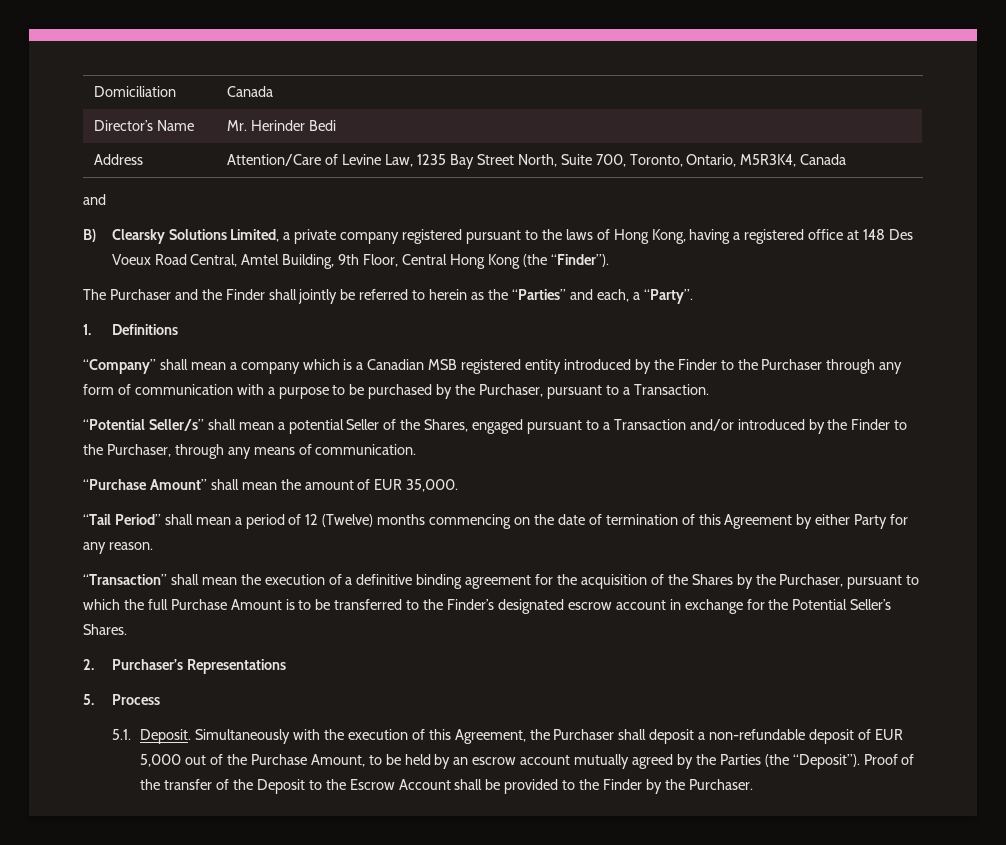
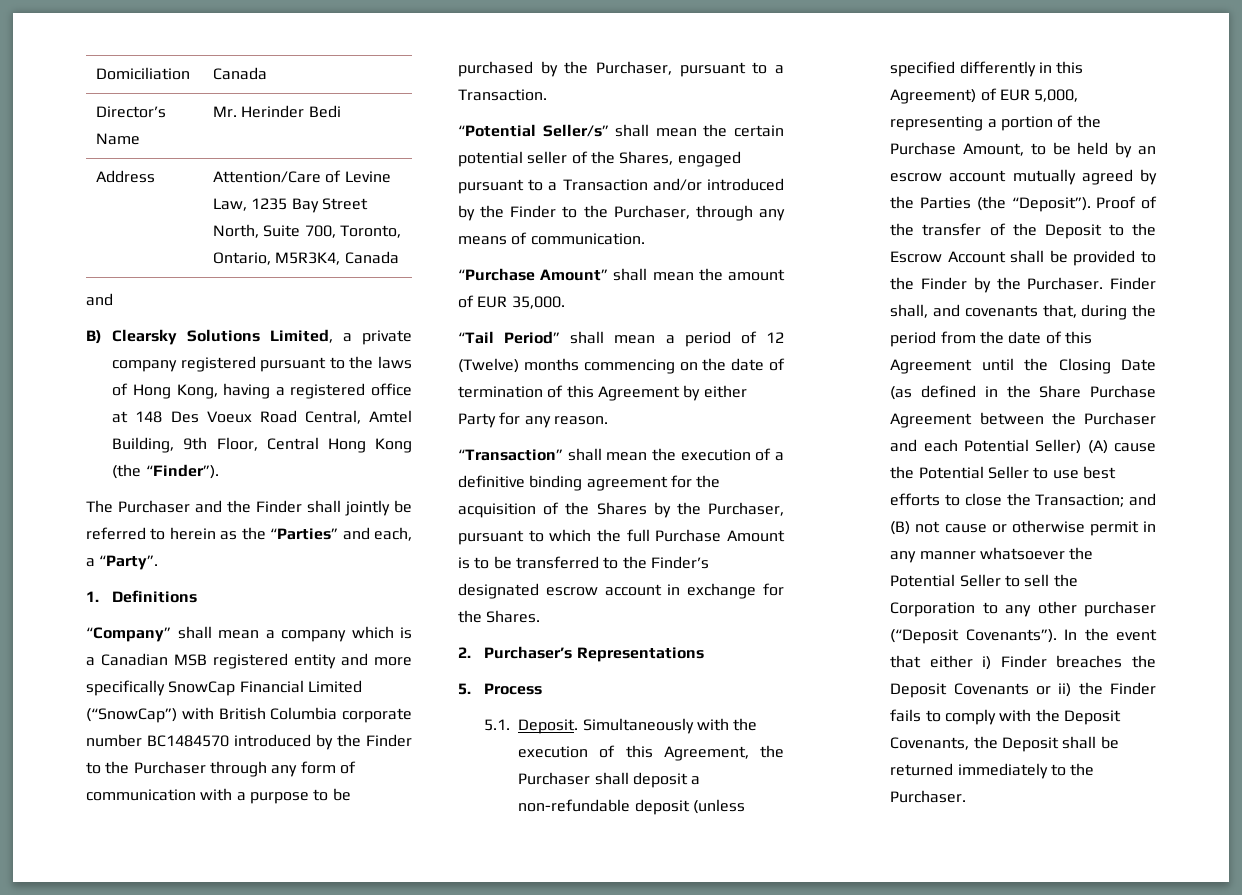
- “Company” shall mean a company which is a Canadian MSB registered entity introduced by the Finder to the Purchaser through any form of communication with a purpose to be purchased by the Purchaser, pursuant to a Transaction.
+ “Company” shall mean a company which is a Canadian MSB registered entity and more specifically SnowCap Financial Limited (“SnowCap”) with British Columbia corporate number BC1484570 introduced by the Finder to the Purchaser through any form of communication with a purpose to be purchased by the Purchaser, pursuant to a Transaction.
- “Potential Seller/s” shall mean a potential Seller of the Shares, engaged pursuant to a Transaction and/or introduced by the Finder to the Purchaser, through any means of communication.
+ “Potential Seller/s” shall mean the certain potential seller of the Shares, engaged pursuant to a Transaction and/or introduced by the Finder to the Purchaser, through any means of communication.
- “Transaction” shall mean the execution of a definitive binding agreement for the acquisition of the Shares by the Purchaser, pursuant to which the full Purchase Amount is to be transferred to the Finder’s designated escrow account in exchange for the Potential Seller’s Shares.
+ “Transaction” shall mean the execution of a definitive binding agreement for the acquisition of the Shares by the Purchaser, pursuant to which the full Purchase Amount is to be transferred to the Finder’s designated escrow account in exchange for the Shares.
- Simultaneously with the execution of this Agreement, the Purchaser shall deposit a non-refundable deposit of EUR 5,000 out of the Purchase Amount, to be held by an escrow account mutually agreed by the Parties (the “Deposit”).
+ Simultaneously with the execution of this Agreement, the Purchaser shall deposit a non-refundable deposit (unless specified differently in this Agreement) of EUR 5,000, representing a portion of the Purchase Amount, to be held by an escrow account mutually agreed by the Parties (the “Deposit”).
+ Finder shall, and covenants that, during the period from the date of this Agreement until the Closing Date (as defined in the Share Purchase Agreement between the Purchaser and each Potential Seller) (A) cause the Potential Seller to use best efforts to close the Transaction; and (B) not cause or otherwise permit in any manner whatsoever the Potential Seller to sell the Corporation to any other purchaser (“Deposit Covenants”). In the event that either i) Finder breaches the Deposit Covenants or ii) the Finder fails to comply with the Deposit Covenants, the Deposit shall be returned immediately to the Purchaser.

